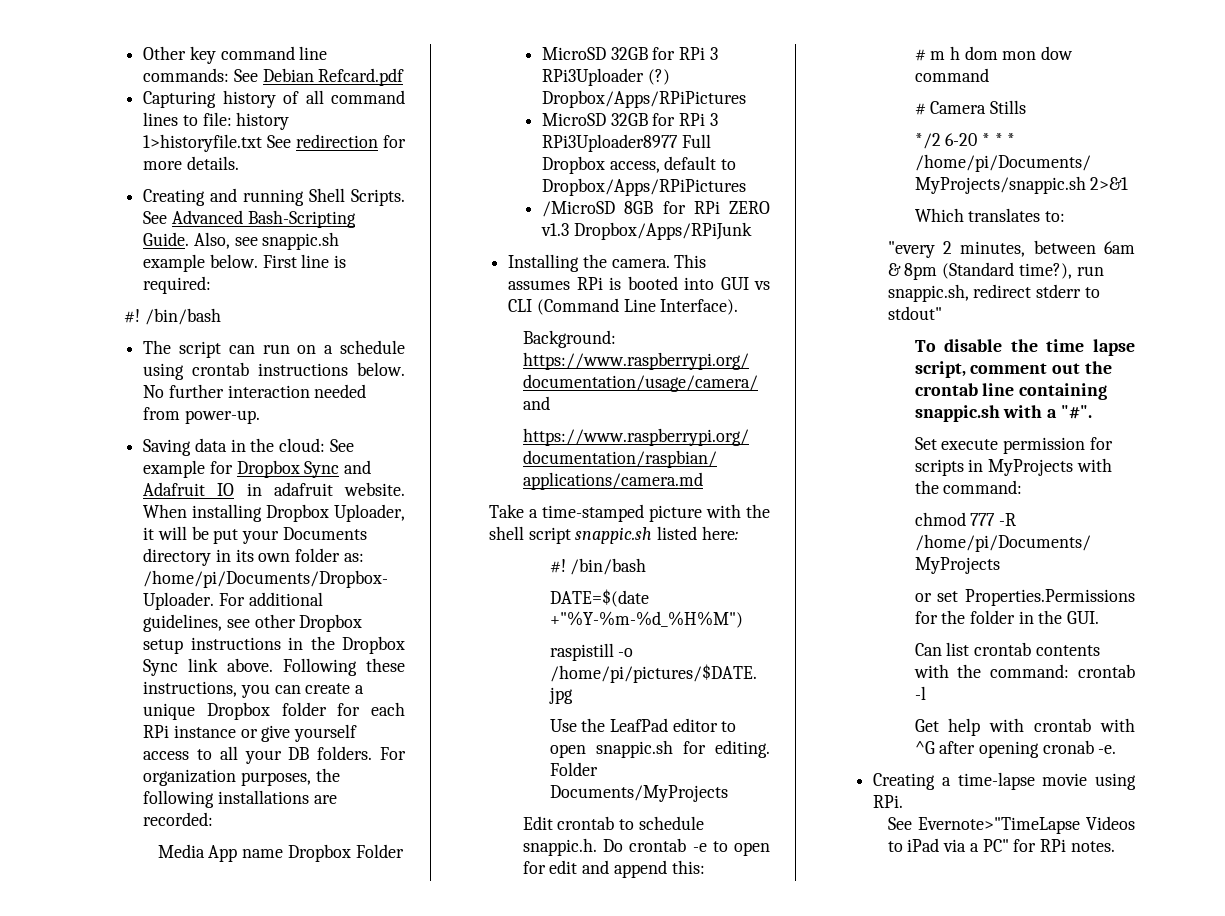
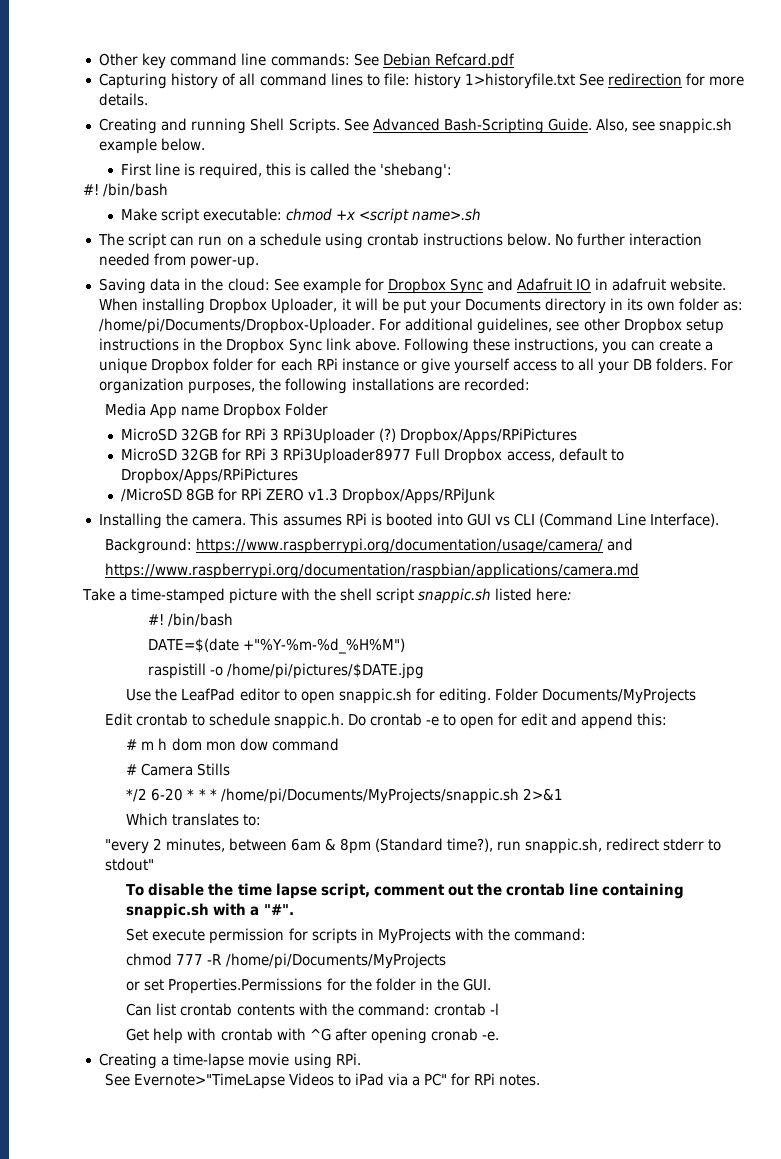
- Also, see snappic.sh example below. First line is required:
+ Also, see snappic.sh example below.
+ First line is required, this is called the 'shebang':
  #! /bin/bash
+ Make script executable: chmod +x <script name>.sh

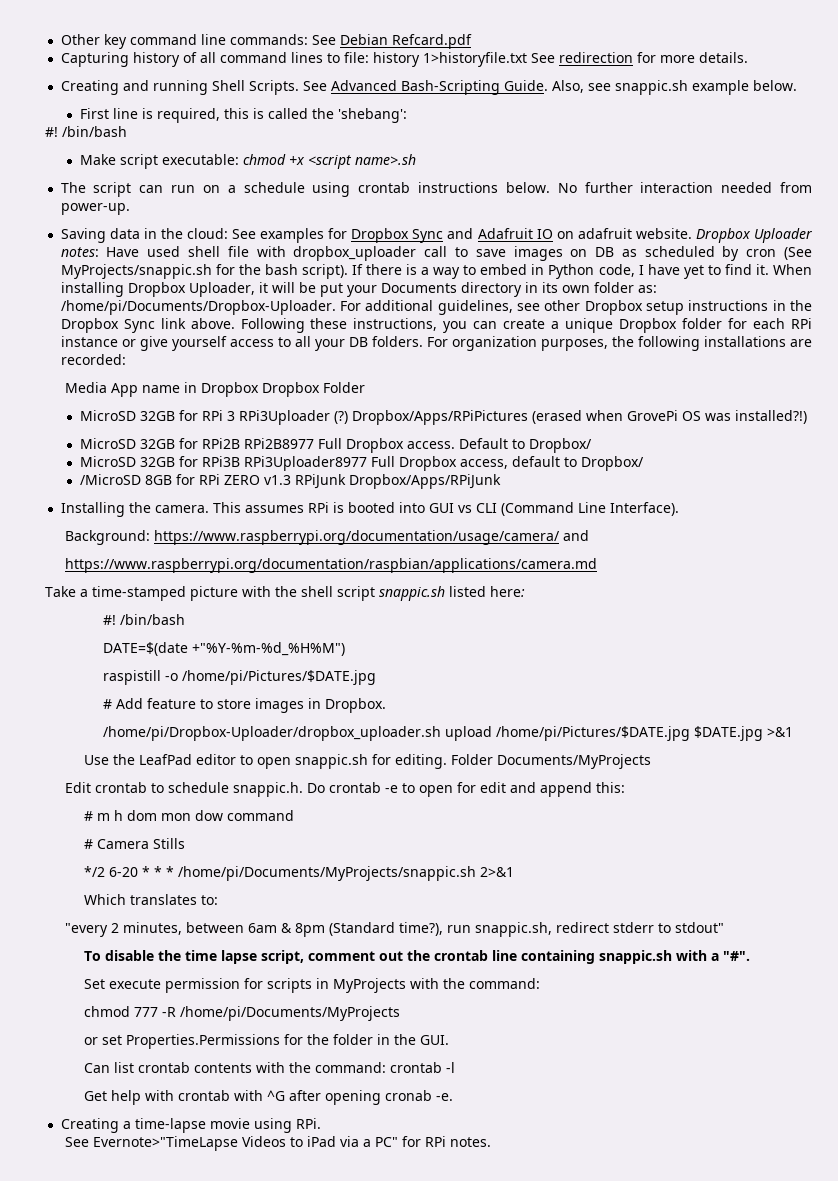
- Saving data in the cloud: See example for Dropbox Sync and Adafruit IO in adafruit website.
+ Saving data in the cloud: See examples for Dropbox Sync and Adafruit IO on adafruit website.
+ Dropbox Uploader notes: Have used shell file with dropbox_uploader call to save images on DB as scheduled by cron (See MyProjects/snappic.sh for the bash script). If there is a way to embed in Python code, I have yet to find it.
- Media App name Dropbox Folder
+ Media App name in Dropbox Dropbox Folder
- MicroSD 32GB for RPi 3 RPi3Uploader (?) Dropbox/Apps/RPiPictures
- MicroSD 32GB for RPi 3 RPi3Uploader8977 Full Dropbox access, default to Dropbox/Apps/RPiPictures
+ MicroSD 32GB for RPi 3 RPi3Uploader (?) Dropbox/Apps/RPiPictures (erased when GrovePi OS was installed?!)
+ MicroSD 32GB for RPi2B RPi2B8977 Full Dropbox access. Default to Dropbox/
+ MicroSD 32GB for RPi3B RPi3Uploader8977 Full Dropbox access, default to Dropbox/
- /MicroSD 8GB for RPi ZERO v1.3 Dropbox/Apps/RPiJunk
+ /MicroSD 8GB for RPi ZERO v1.3 RPiJunk Dropbox/Apps/RPiJunk
- raspistill -o /home/pi/pictures/$DATE.jpg
+ raspistill -o /home/pi/Pictures/$DATE.jpg
+ # Add feature to store images in Dropbox.
+ /home/pi/Dropbox-Uploader/dropbox_uploader.sh upload /home/pi/Pictures/$DATE.jpg $DATE.jpg >&1

